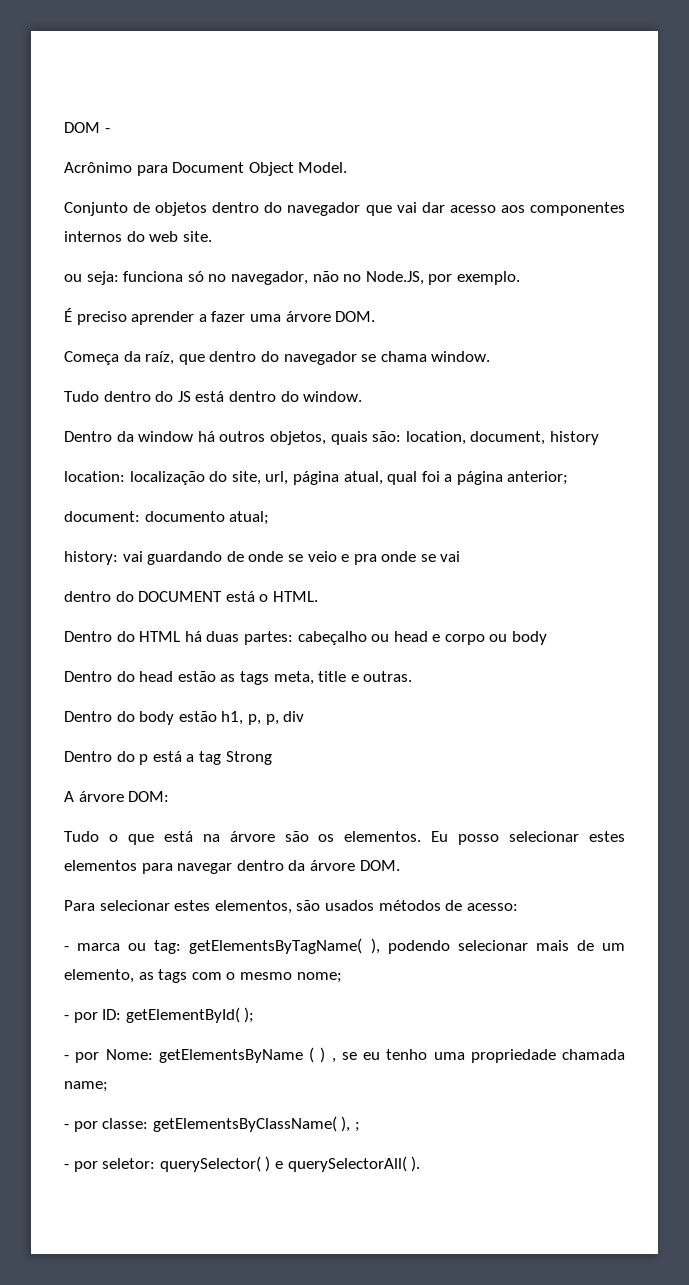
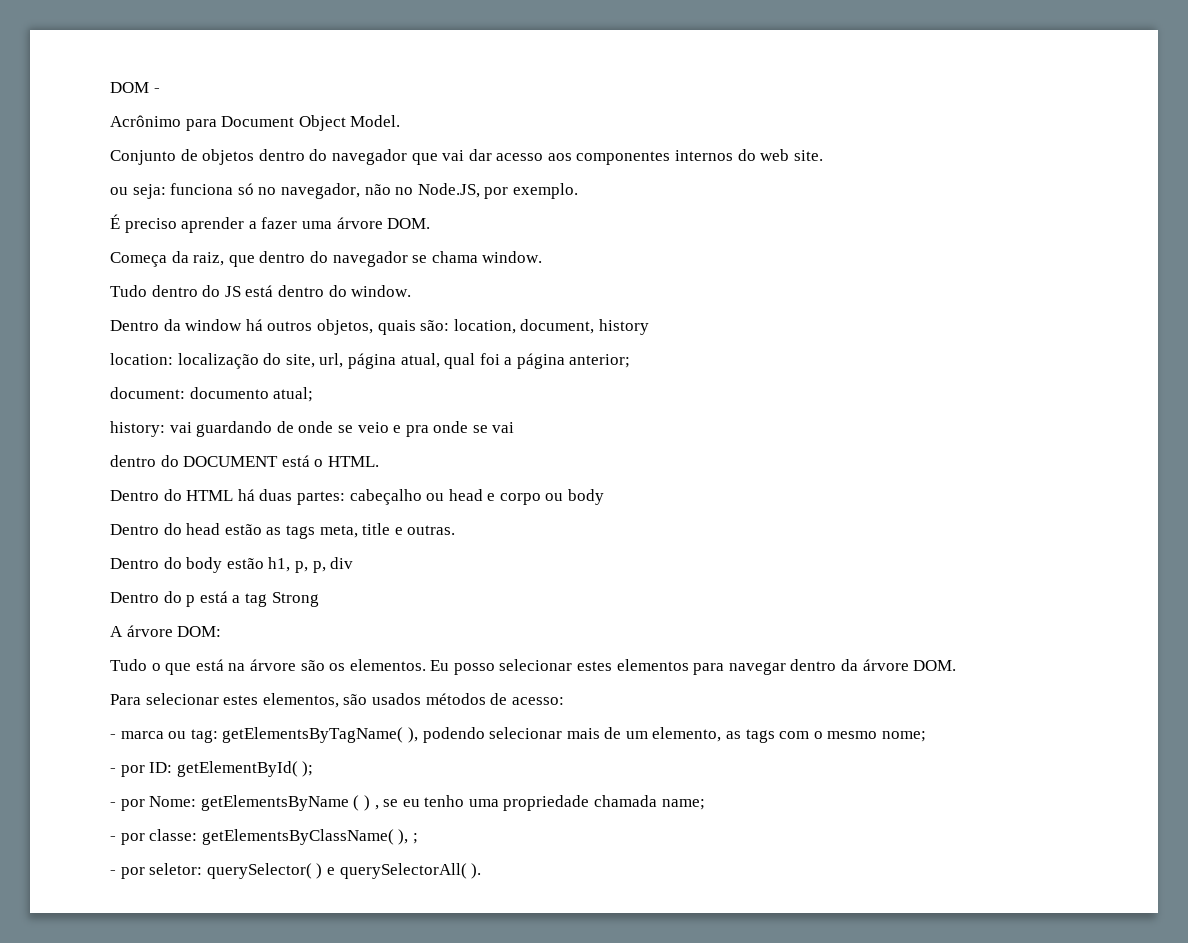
- Começa da raíz, que dentro do navegador se chama window.
+ Começa da raiz, que dentro do navegador se chama window.

